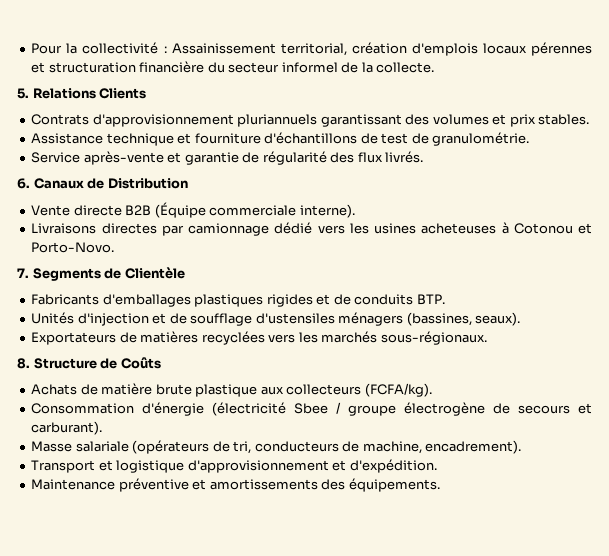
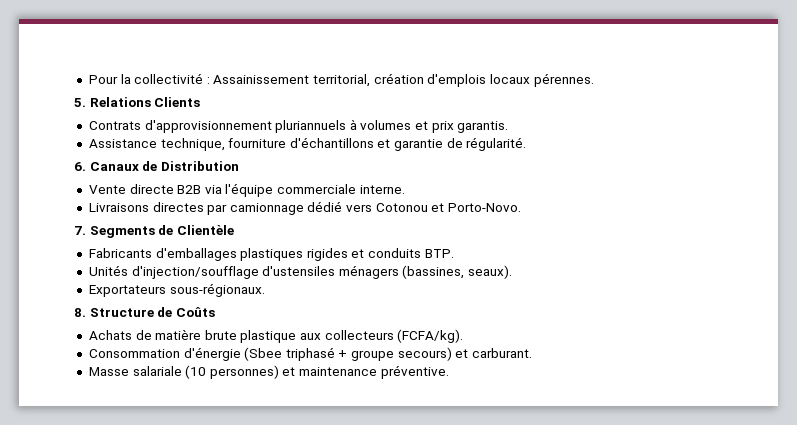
- Pour la collectivité : Assainissement territorial, création d'emplois locaux pérennes et structuration financière du secteur informel de la collecte.
+ Pour la collectivité : Assainissement territorial, création d'emplois locaux pérennes.
- Contrats d'approvisionnement pluriannuels garantissant des volumes et prix stables.
+ Contrats d'approvisionnement pluriannuels à volumes et prix garantis.
- Assistance technique et fourniture d'échantillons de test de granulométrie.
- Service après-vente et garantie de régularité des flux livrés.
+ Assistance technique, fourniture d'échantillons et garantie de régularité.
- Vente directe B2B (Équipe commerciale interne).
+ Vente directe B2B via l'équipe commerciale interne.
- Livraisons directes par camionnage dédié vers les usines acheteuses à Cotonou et Porto-Novo.
+ Livraisons directes par camionnage dédié vers Cotonou et Porto-Novo.
- Fabricants d'emballages plastiques rigides et de conduits BTP.
+ Fabricants d'emballages plastiques rigides et conduits BTP.
- Unités d'injection et de soufflage d'ustensiles ménagers (bassines, seaux).
+ Unités d'injection/soufflage d'ustensiles ménagers (bassines, seaux).
- Exportateurs de matières recyclées vers les marchés sous-régionaux.
+ Exportateurs sous-régionaux.
- Consommation d'énergie (électricité Sbee / groupe électrogène de secours et carburant).
- Masse salariale (opérateurs de tri, conducteurs de machine, encadrement).
- Transport et logistique d'approvisionnement et d'expédition.
- Maintenance préventive et amortissements des équipements.
+ Consommation d'énergie (Sbee triphasé + groupe secours) et carburant.
+ Masse salariale (10 personnes) et maintenance préventive.

